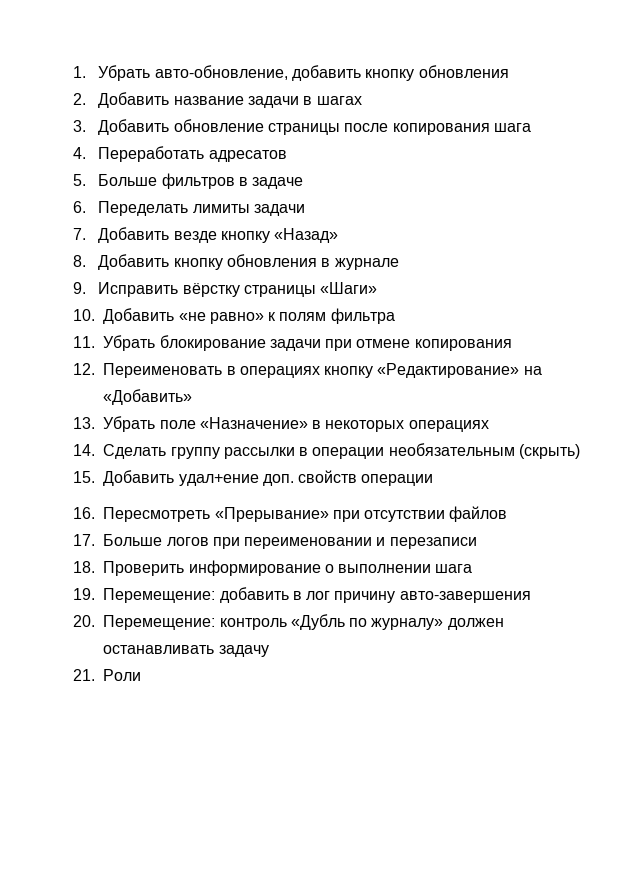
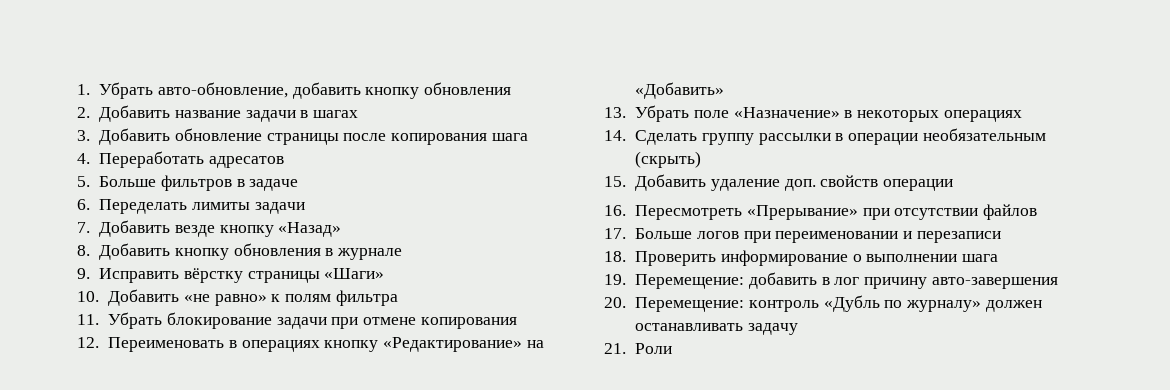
- 15. Добавить удал+ение доп. свойств операции
+ 15. Добавить удаление доп. свойств операции

